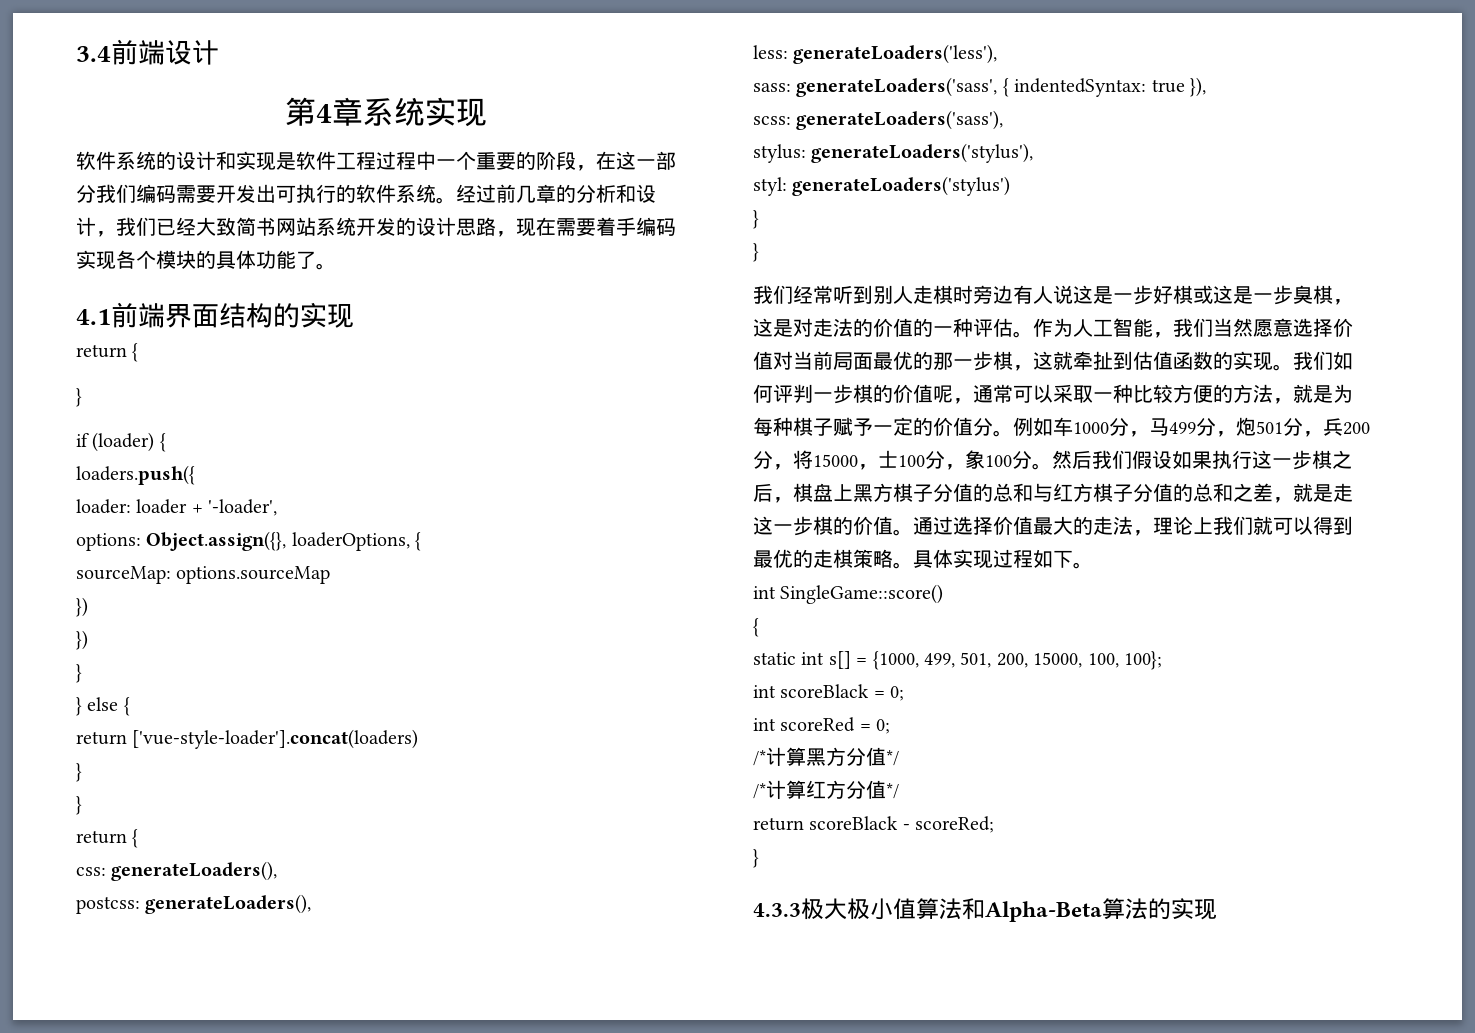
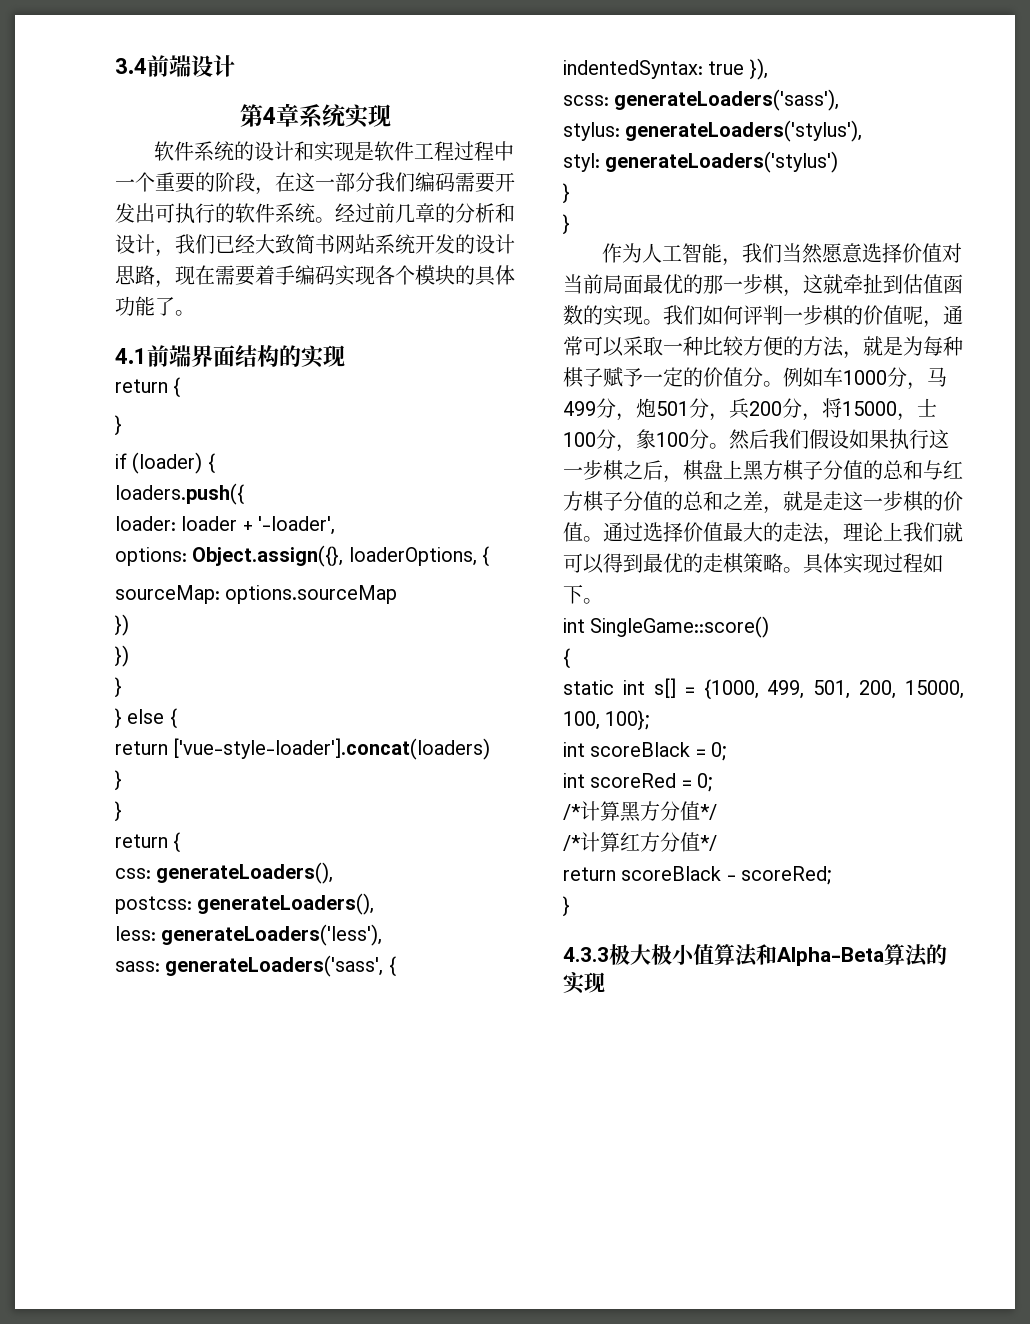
- 我们经常听到别人走棋时旁边有人说这是一步好棋或这是一步臭棋，这是对走法的价值的一种评估。

